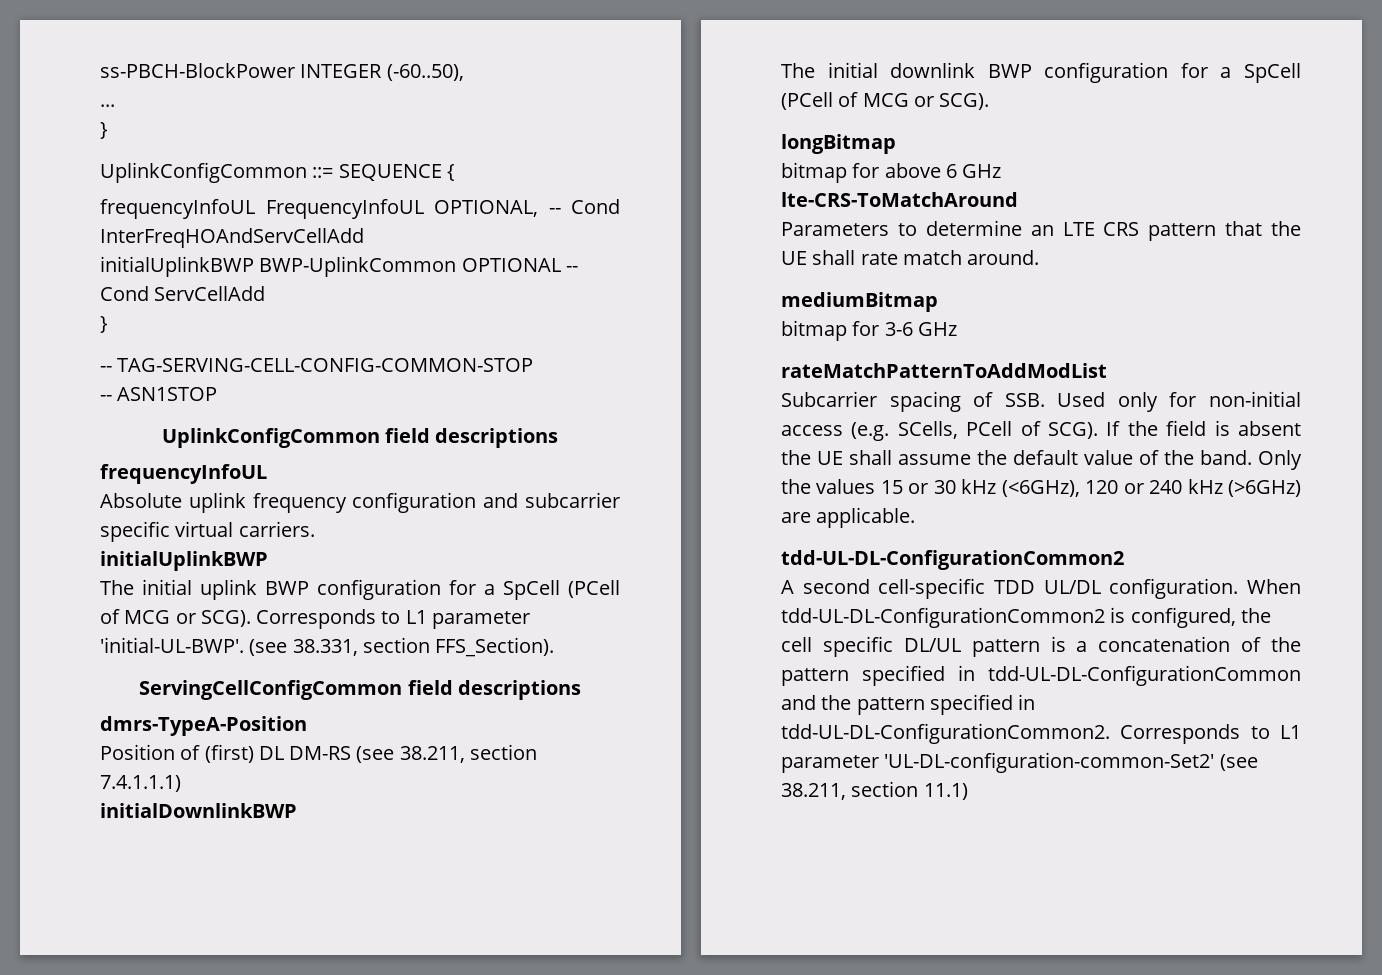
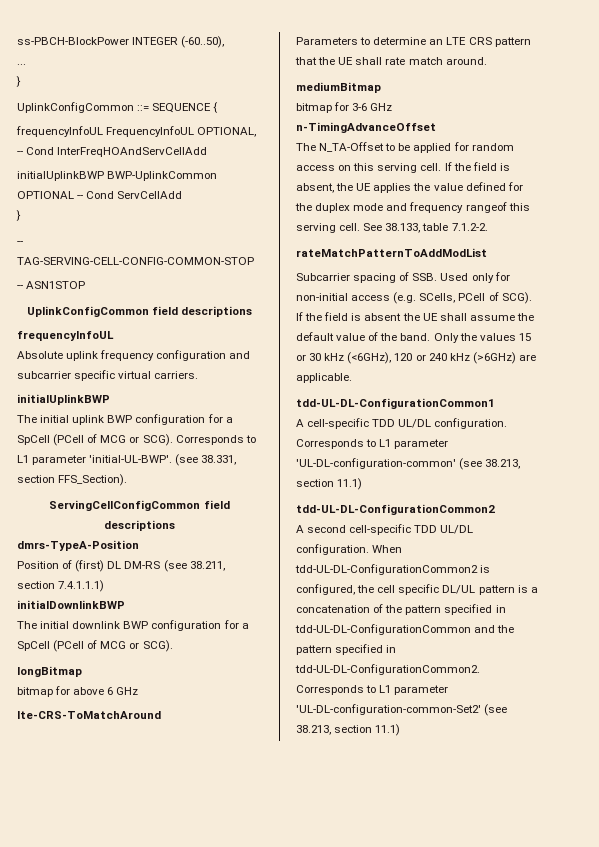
+ n-TimingAdvanceOffset
+ The N_TA-Offset to be applied for random access on this serving cell. If the field is absent, the UE applies the value defined for the duplex mode and frequency rangeof this serving cell. See 38.133, table 7.1.2-2.
+ tdd-UL-DL-ConfigurationCommon1
+ A cell-specific TDD UL/DL configuration. Corresponds to L1 parameter 'UL-DL-configuration-common' (see 38.213, section 11.1)
- Corresponds to L1 parameter 'UL-DL-configuration-common-Set2' (see 38.211, section 11.1)
+ Corresponds to L1 parameter 'UL-DL-configuration-common-Set2' (see 38.213, section 11.1)

